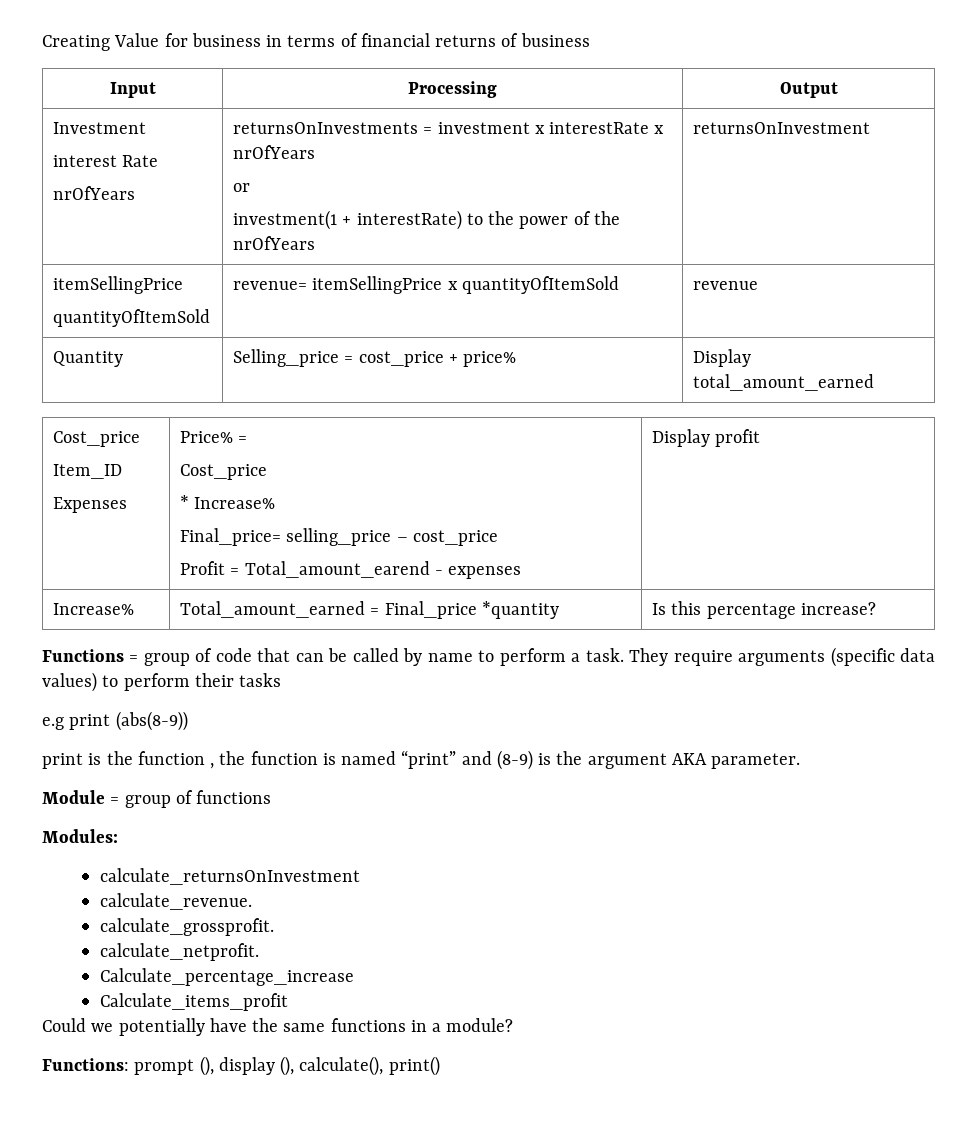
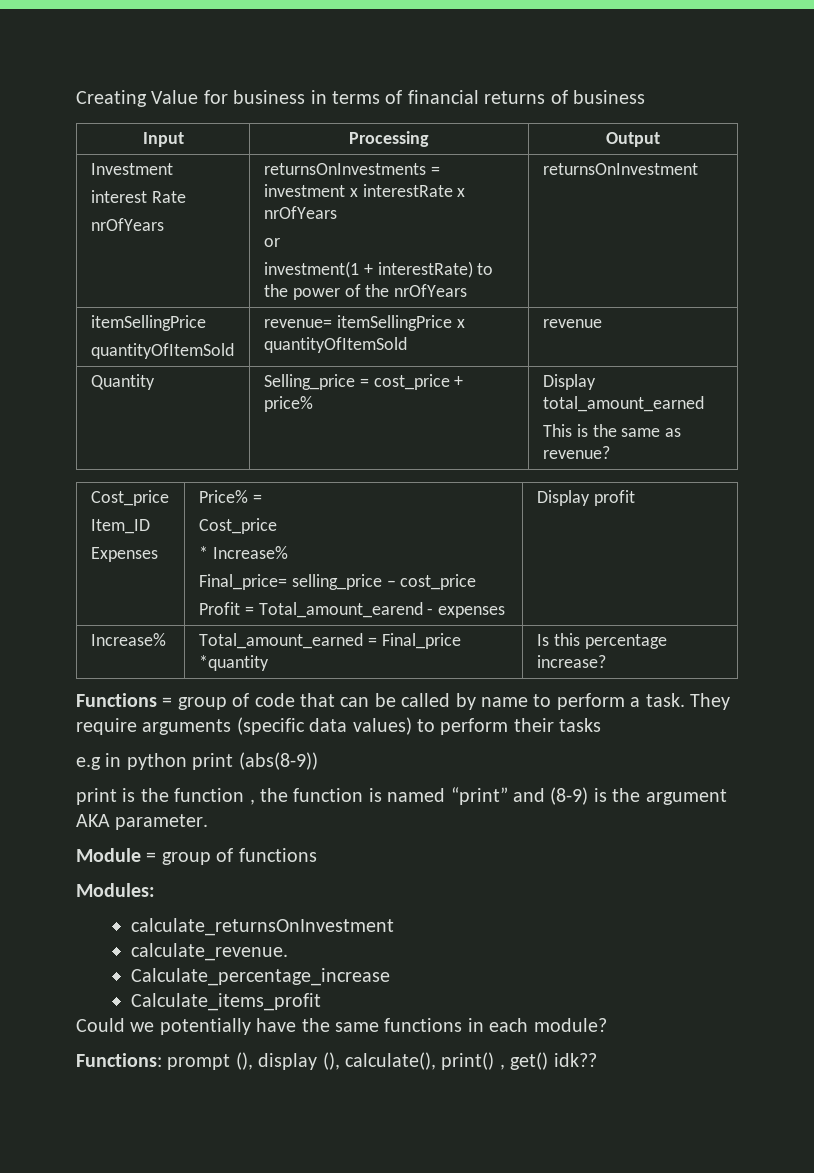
  Quantity | Selling_price = cost_price + price% | Display total_amount_earned
+ This is the same as revenue?
- e.g print (abs(8-9))
+ e.g in python print (abs(8-9))
- calculate_grossprofit.
- calculate_netprofit.
- Could we potentially have the same functions in a module?
+ Could we potentially have the same functions in each module?
- Functions: prompt (), display (), calculate(), print()
+ Functions: prompt (), display (), calculate(), print() , get() idk??

